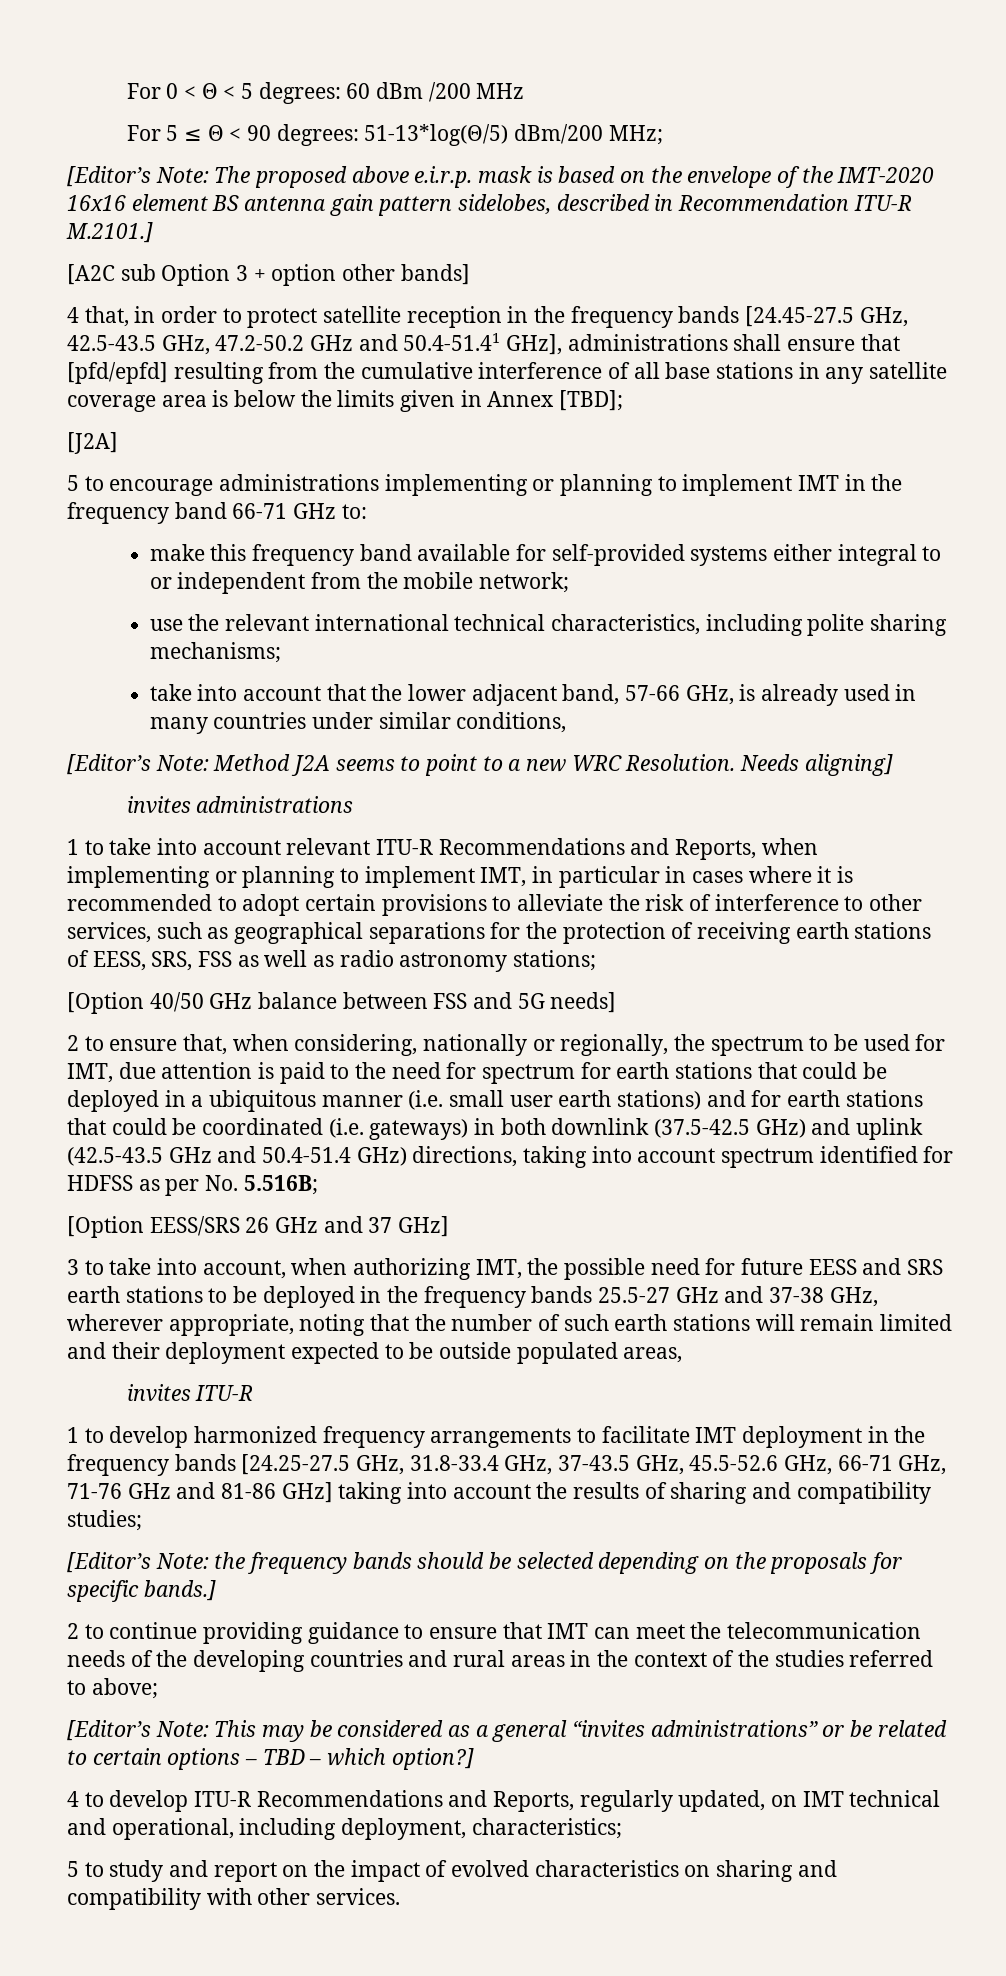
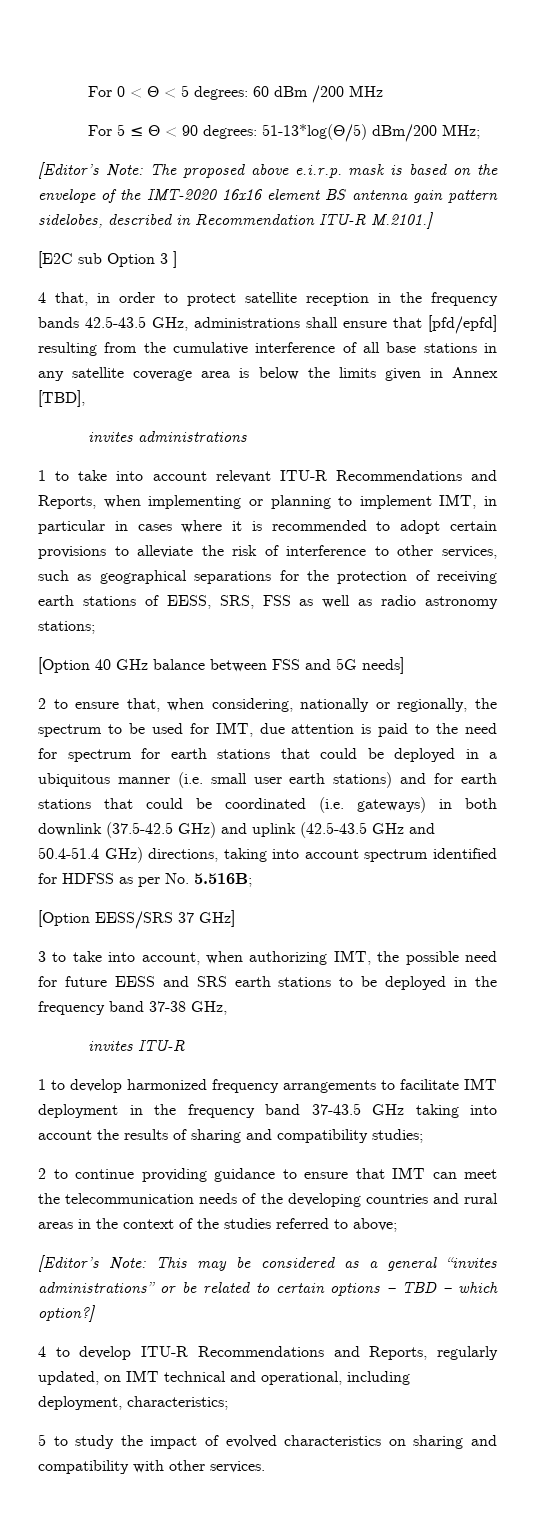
- [A2C sub Option 3 + option other bands]
+ [E2C sub Option 3 ]
- 4 that, in order to protect satellite reception in the frequency bands [24.45-27.5 GHz, 42.5-43.5 GHz, 47.2-50.2 GHz and 50.4-51.41 GHz], administrations shall ensure that [pfd/epfd] resulting from the cumulative interference of all base stations in any satellite coverage area is below the limits given in Annex [TBD];
- [J2A]
- 5 to encourage administrations implementing or planning to implement IMT in the frequency band 66-71 GHz to:
- make this frequency band available for self-provided systems either integral to or independent from the mobile network;
- use the relevant international technical characteristics, including polite sharing mechanisms;
- take into account that the lower adjacent band, 57-66 GHz, is already used in many countries under similar conditions,
- [Editor’s Note: Method J2A seems to point to a new WRC Resolution. Needs aligning]
+ 4 that, in order to protect satellite reception in the frequency bands 42.5-43.5 GHz, administrations shall ensure that [pfd/epfd] resulting from the cumulative interference of all base stations in any satellite coverage area is below the limits given in Annex [TBD],
- [Option 40/50 GHz balance between FSS and 5G needs]
+ [Option 40 GHz balance between FSS and 5G needs]
- [Option EESS/SRS 26 GHz and 37 GHz]
+ [Option EESS/SRS 37 GHz]
- 3 to take into account, when authorizing IMT, the possible need for future EESS and SRS earth stations to be deployed in the frequency bands 25.5-27 GHz and 37-38 GHz, wherever appropriate, noting that the number of such earth stations will remain limited and their deployment expected to be outside populated areas,
+ 3 to take into account, when authorizing IMT, the possible need for future EESS and SRS earth stations to be deployed in the frequency band 37-38 GHz,
- 1 to develop harmonized frequency arrangements to facilitate IMT deployment in the frequency bands [24.25-27.5 GHz, 31.8-33.4 GHz, 37-43.5 GHz, 45.5-52.6 GHz, 66-71 GHz, 71-76 GHz and 81-86 GHz] taking into account the results of sharing and compatibility studies;
+ 1 to develop harmonized frequency arrangements to facilitate IMT deployment in the frequency band 37-43.5 GHz taking into account the results of sharing and compatibility studies;
- [Editor’s Note: the frequency bands should be selected depending on the proposals for specific bands.]
- 5 to study and report on the impact of evolved characteristics on sharing and compatibility with other services.
+ 5 to study the impact of evolved characteristics on sharing and compatibility with other services.

